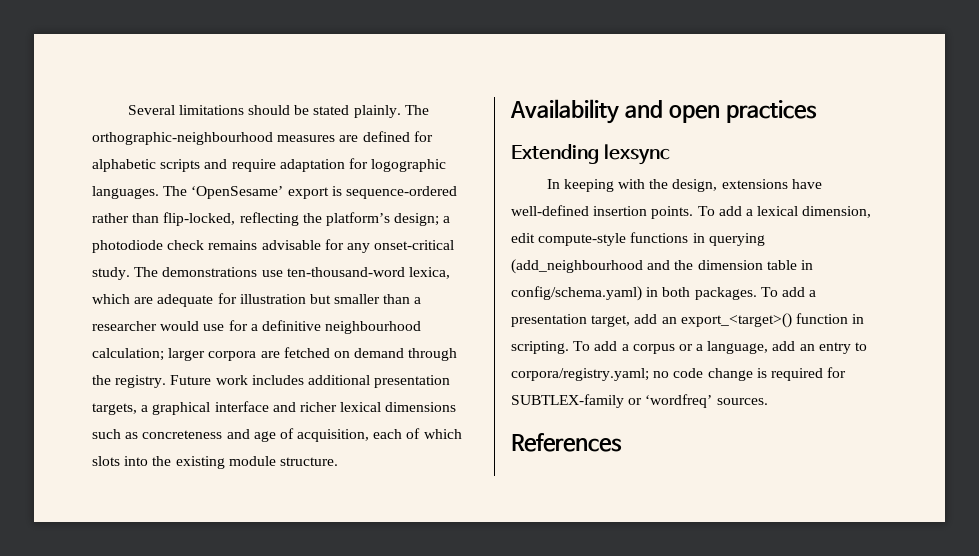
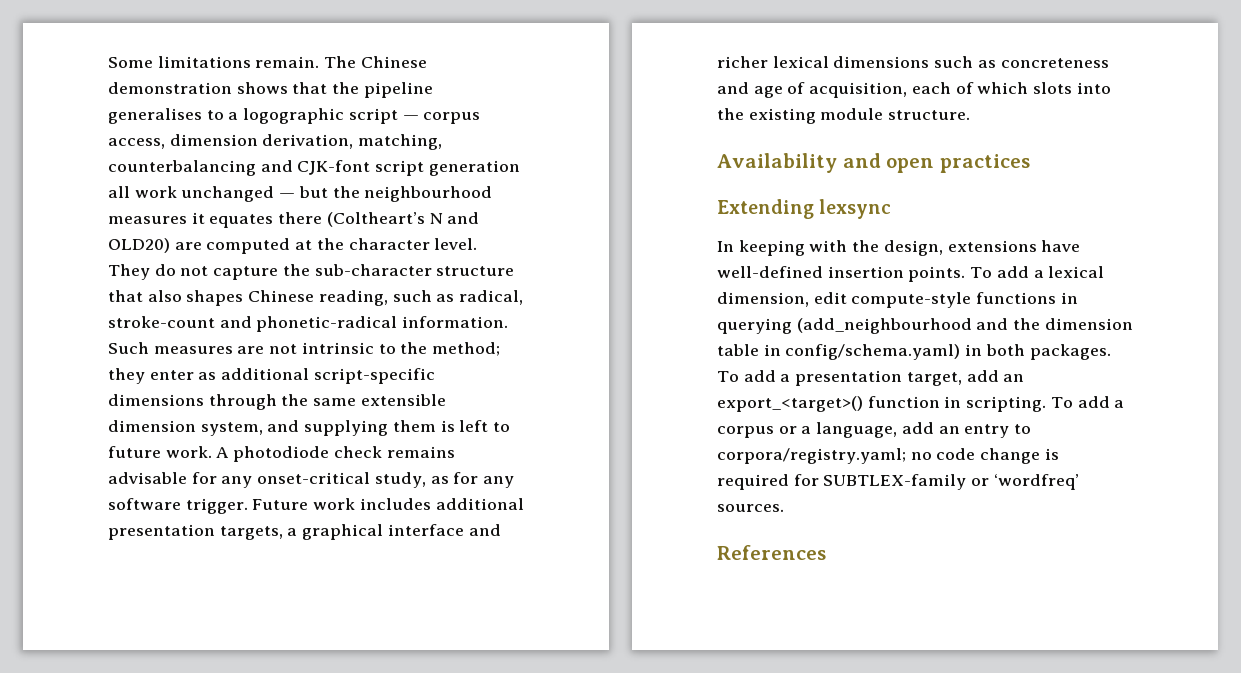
- Several limitations should be stated plainly. The orthographic-neighbourhood measures are defined for alphabetic scripts and require adaptation for logographic languages. The ‘OpenSesame’ export is sequence-ordered rather than flip-locked, reflecting the platform’s design; a photodiode check remains advisable for any onset-critical study. The demonstrations use ten-thousand-word lexica, which are adequate for illustration but smaller than a researcher would use for a definitive neighbourhood calculation; larger corpora are fetched on demand through the registry.
+ Some limitations remain. The Chinese demonstration shows that the pipeline generalises to a logographic script — corpus access, dimension derivation, matching, counterbalancing and CJK-font script generation all work unchanged — but the neighbourhood measures it equates there (Coltheart’s N and OLD20) are computed at the character level. They do not capture the sub-character structure that also shapes Chinese reading, such as radical, stroke-count and phonetic-radical information. Such measures are not intrinsic to the method; they enter as additional script-specific dimensions through the same extensible dimension system, and supplying them is left to future work. A photodiode check remains advisable for any onset-critical study, as for any software trigger.

